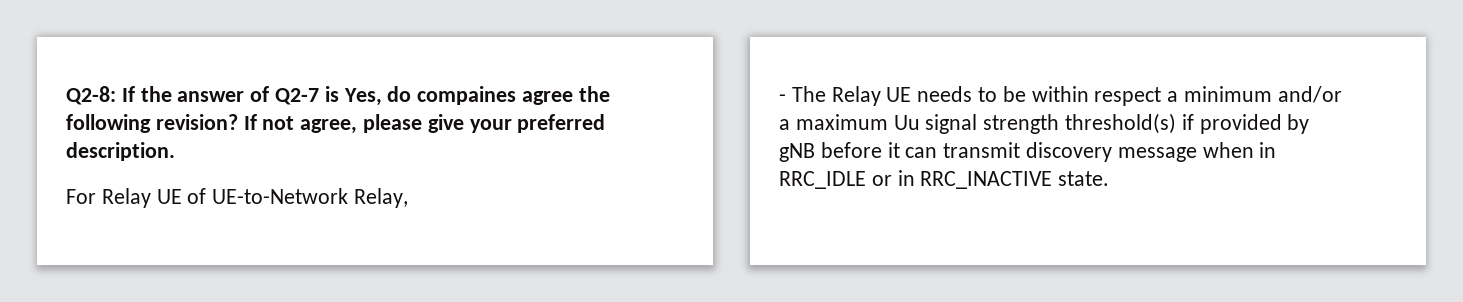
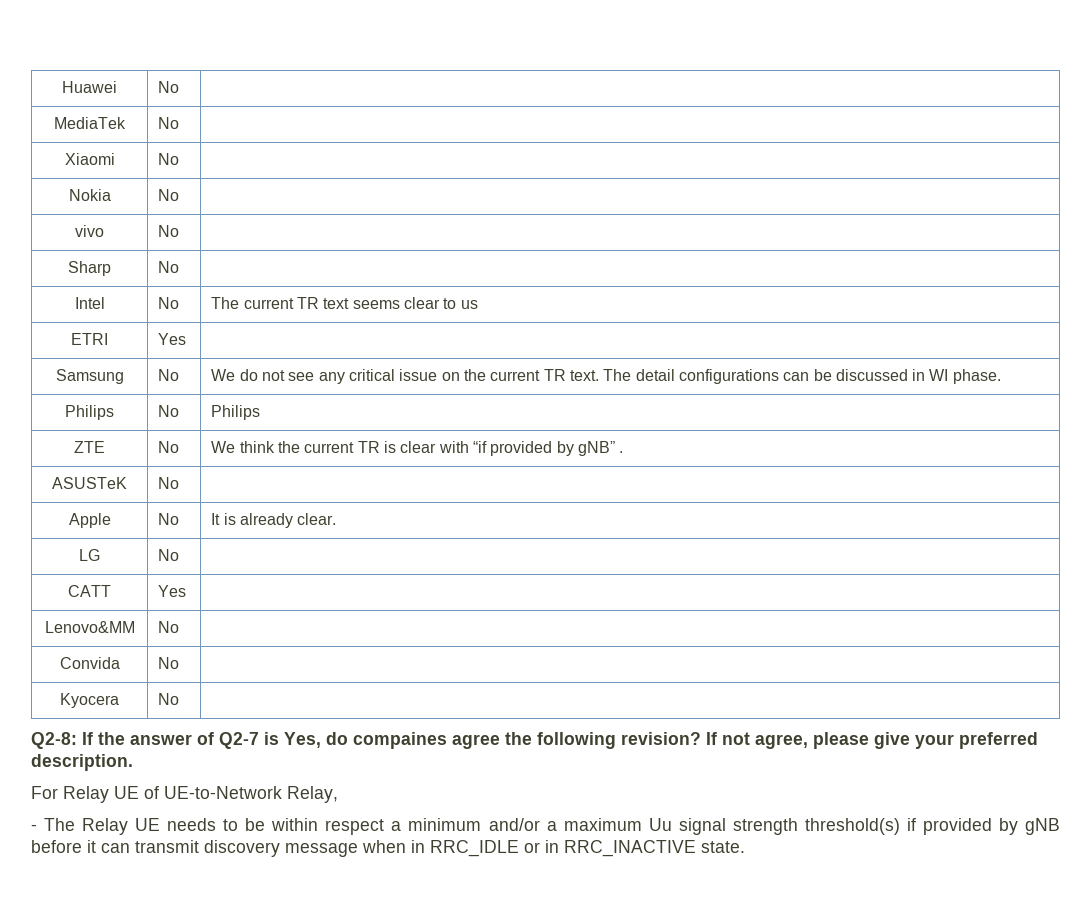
+ Huawei | No |
+ MediaTek | No |
+ Xiaomi | No |
+ Nokia | No |
+ vivo | No |
+ Sharp | No |
+ Intel | No | The current TR text seems clear to us
+ ETRI | Yes |
+ Samsung | No | We do not see any critical issue on the current TR text. The detail configurations can be discussed in WI phase.
+ Philips | No | Philips
+ ZTE | No | We think the current TR is clear with “if provided by gNB” .
+ ASUSTeK | No |
+ Apple | No | It is already clear.
+ LG | No |
+ CATT | Yes |
+ Lenovo&MM | No |
+ Convida | No |
+ Kyocera | No |

